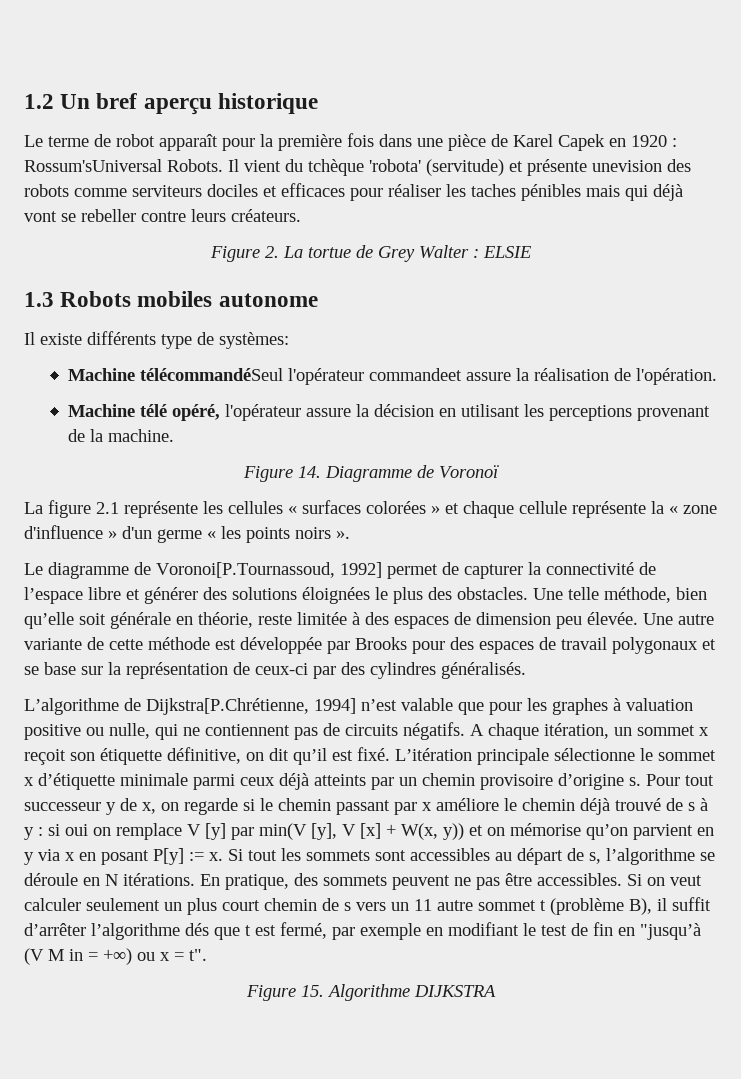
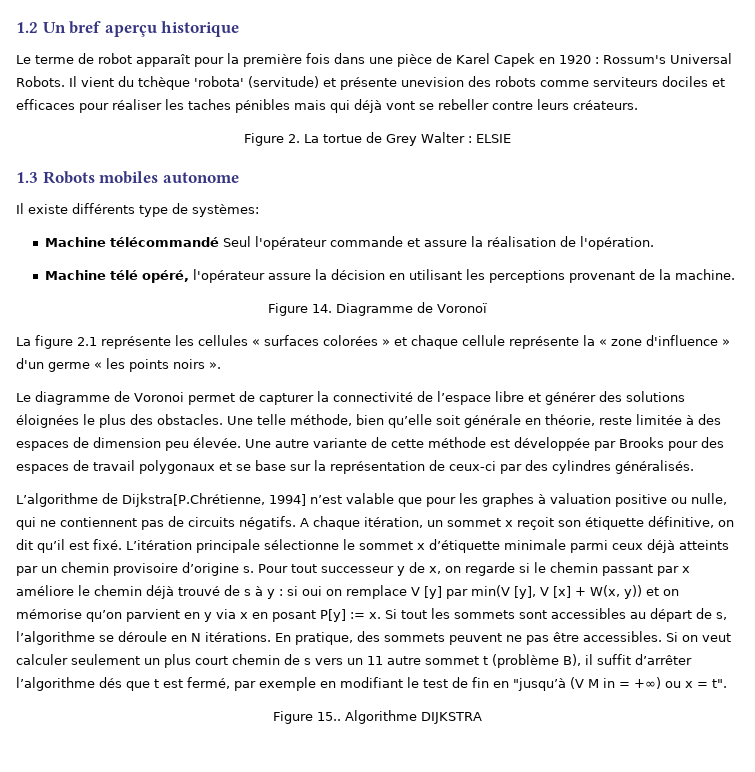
- Le terme de robot apparaît pour la première fois dans une pièce de Karel Capek en 1920 : Rossum'sUniversal Robots.
+ Le terme de robot apparaît pour la première fois dans une pièce de Karel Capek en 1920 : Rossum's Universal Robots.
- Machine télécommandéSeul l'opérateur commandeet assure la réalisation de l'opération.
+ Machine télécommandé Seul l'opérateur commande et assure la réalisation de l'opération.
- Le diagramme de Voronoi[P.Tournassoud, 1992] permet de capturer la connectivité de l’espace libre et générer des solutions éloignées le plus des obstacles.
+ Le diagramme de Voronoi permet de capturer la connectivité de l’espace libre et générer des solutions éloignées le plus des obstacles.
- Figure 15. Algorithme DIJKSTRA
+ Figure 15.. Algorithme DIJKSTRA

